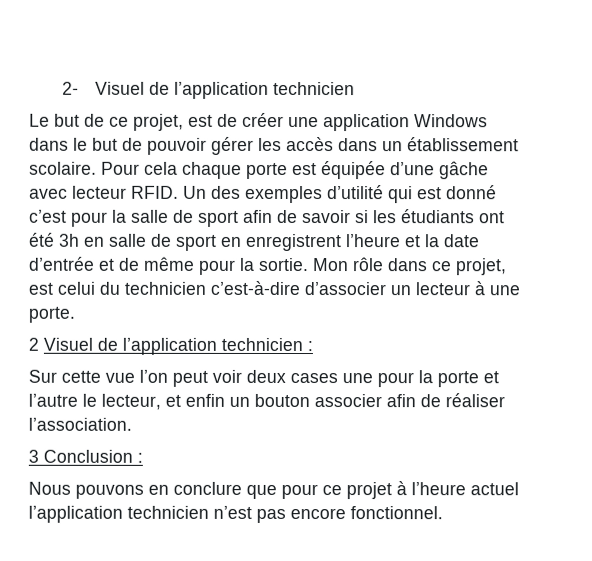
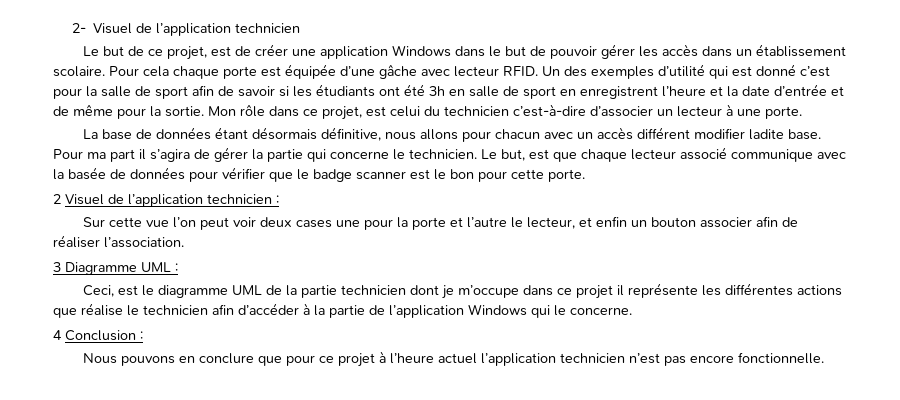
+ La base de données étant désormais définitive, nous allons pour chacun avec un accès différent modifier ladite base. Pour ma part il s’agira de gérer la partie qui concerne le technicien. Le but, est que chaque lecteur associé communique avec la basée de données pour vérifier que le badge scanner est le bon pour cette porte.
- 3 Conclusion :
+ 3 Diagramme UML :
+ Ceci, est le diagramme UML de la partie technicien dont je m’occupe dans ce projet il représente les différentes actions que réalise le technicien afin d’accéder à la partie de l’application Windows qui le concerne.
+ 4 Conclusion :
- Nous pouvons en conclure que pour ce projet à l’heure actuel l’application technicien n’est pas encore fonctionnel.
+ Nous pouvons en conclure que pour ce projet à l’heure actuel l’application technicien n’est pas encore fonctionnelle.

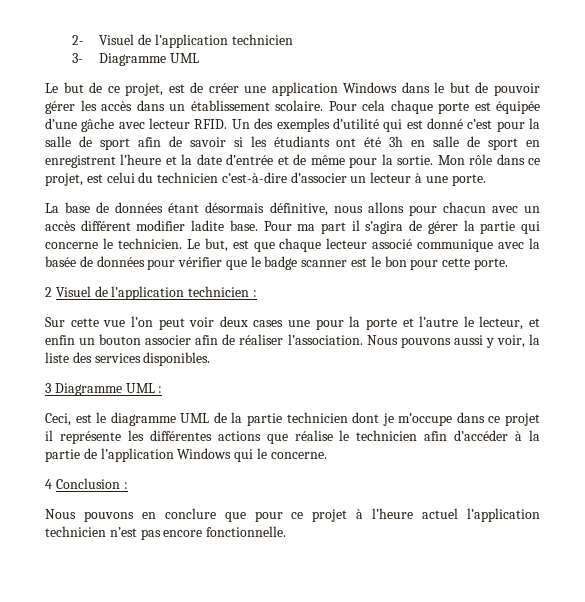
+ 3- Diagramme UML
+ Nous pouvons aussi y voir, la liste des services disponibles.

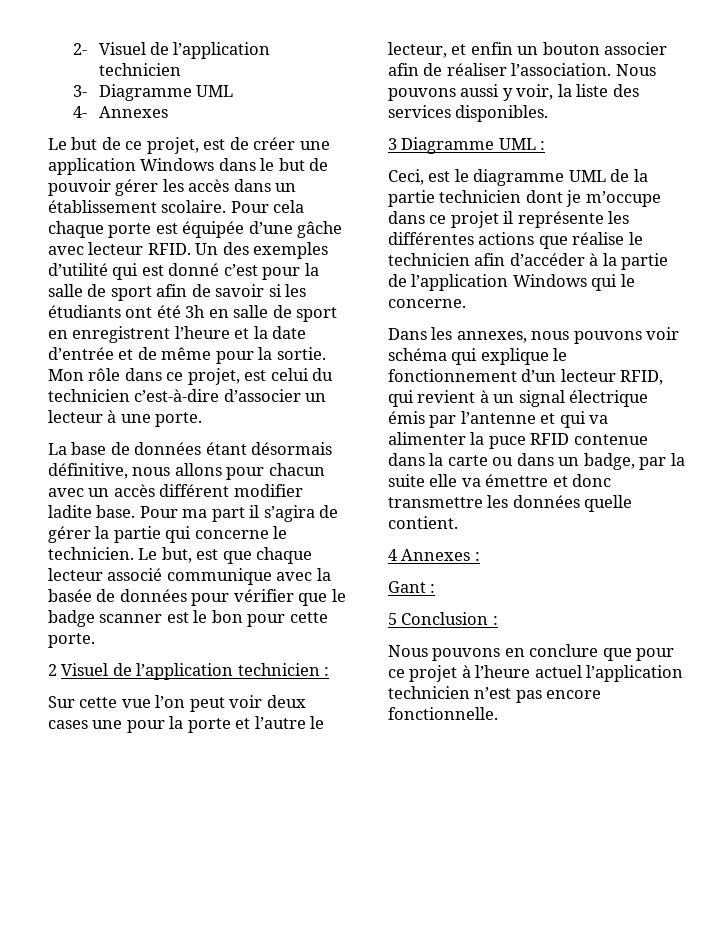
+ 4- Annexes
- 4 Conclusion :
+ Dans les annexes, nous pouvons voir schéma qui explique le fonctionnement d’un lecteur RFID, qui revient à un signal électrique émis par l’antenne et qui va alimenter la puce RFID contenue dans la carte ou dans un badge, par la suite elle va émettre et donc transmettre les données quelle contient.
+ 4 Annexes :
+ Gant :
+ 5 Conclusion :

